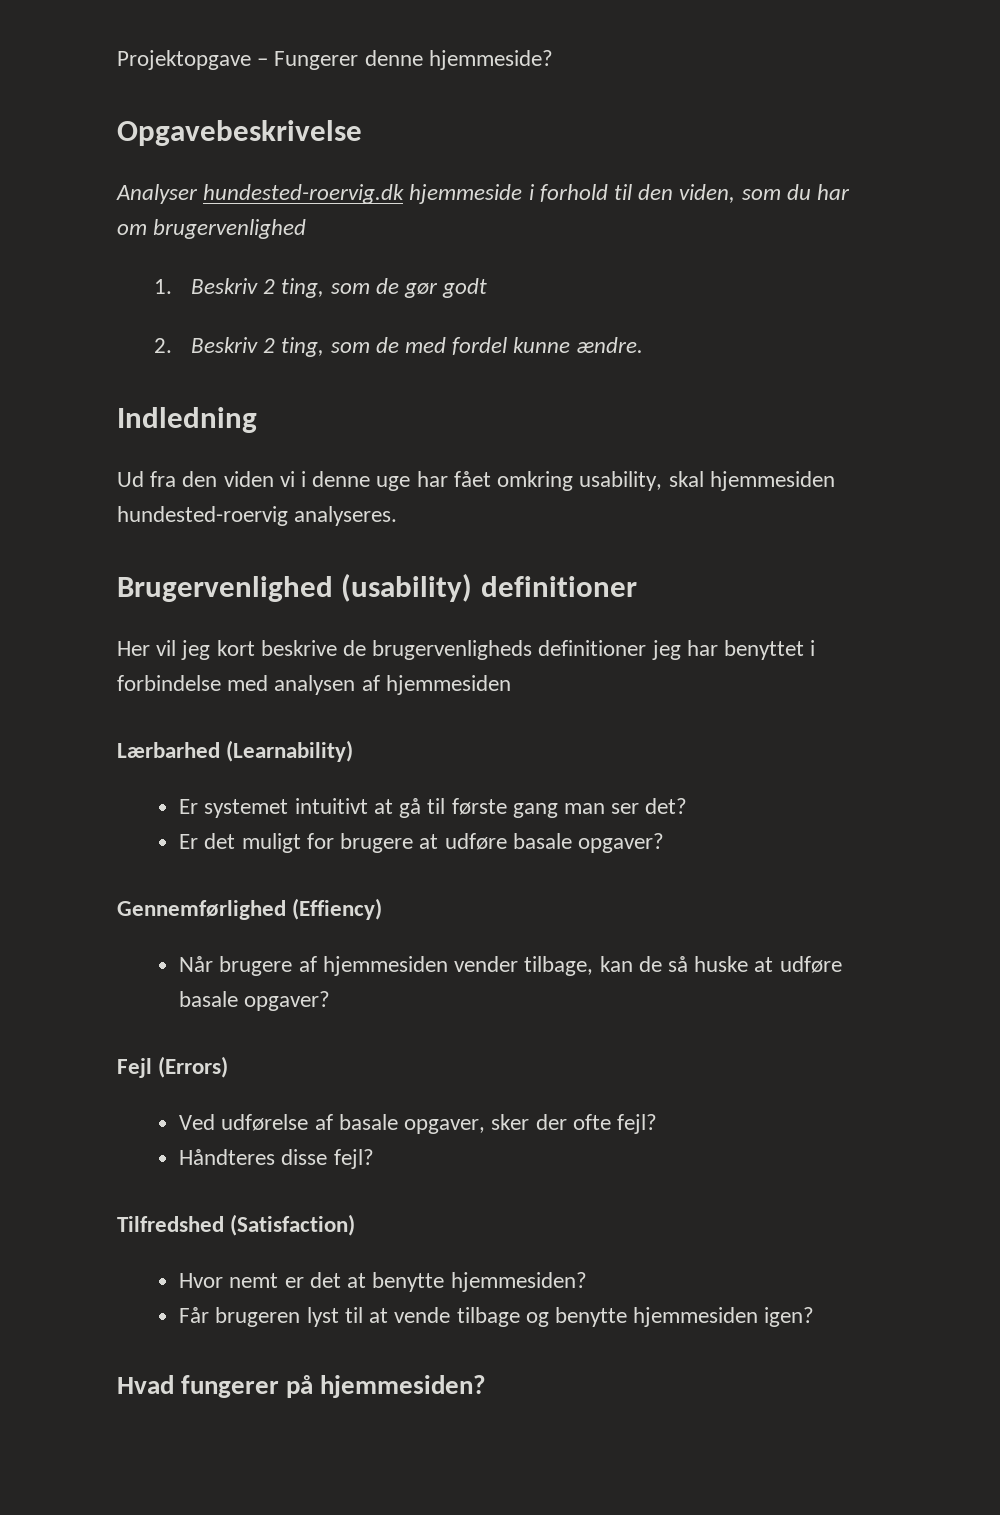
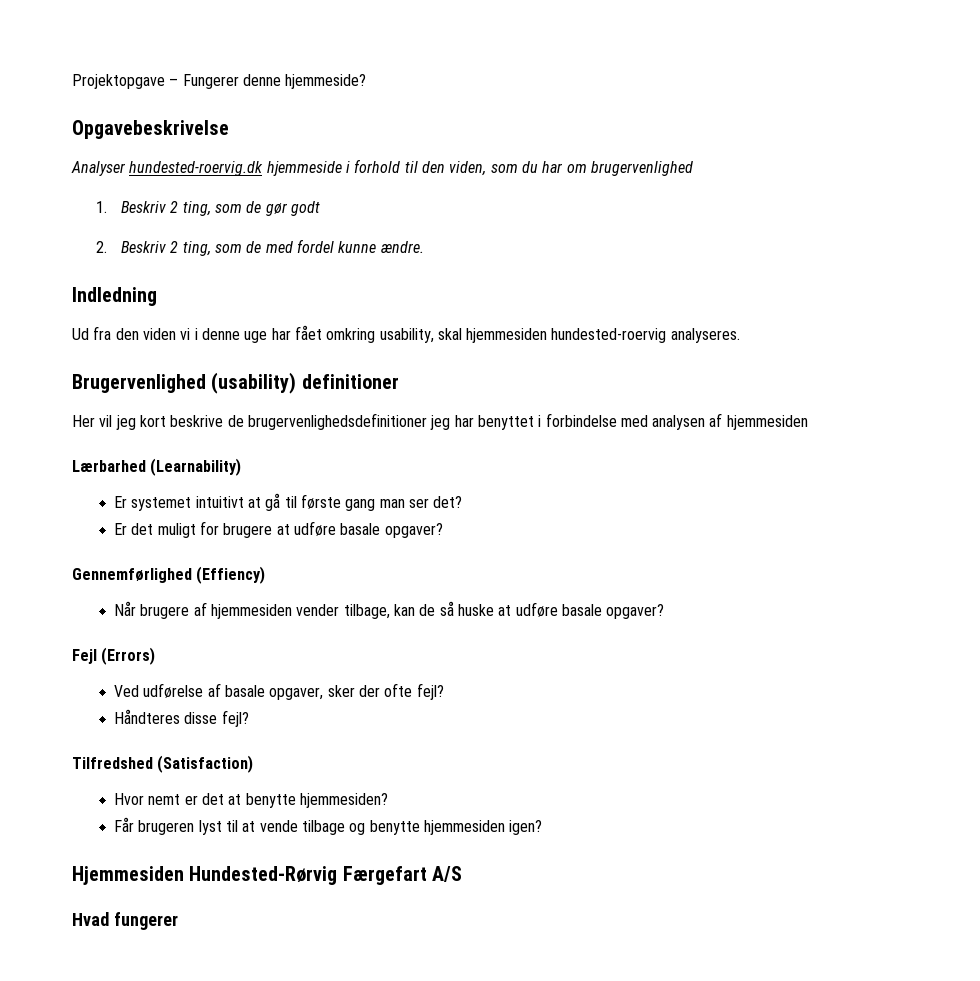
- Her vil jeg kort beskrive de brugervenligheds definitioner jeg har benyttet i forbindelse med analysen af hjemmesiden
+ Her vil jeg kort beskrive de brugervenlighedsdefinitioner jeg har benyttet i forbindelse med analysen af hjemmesiden
+ Hjemmesiden Hundested-Rørvig Færgefart A/S
- Hvad fungerer på hjemmesiden?
+ Hvad fungerer

